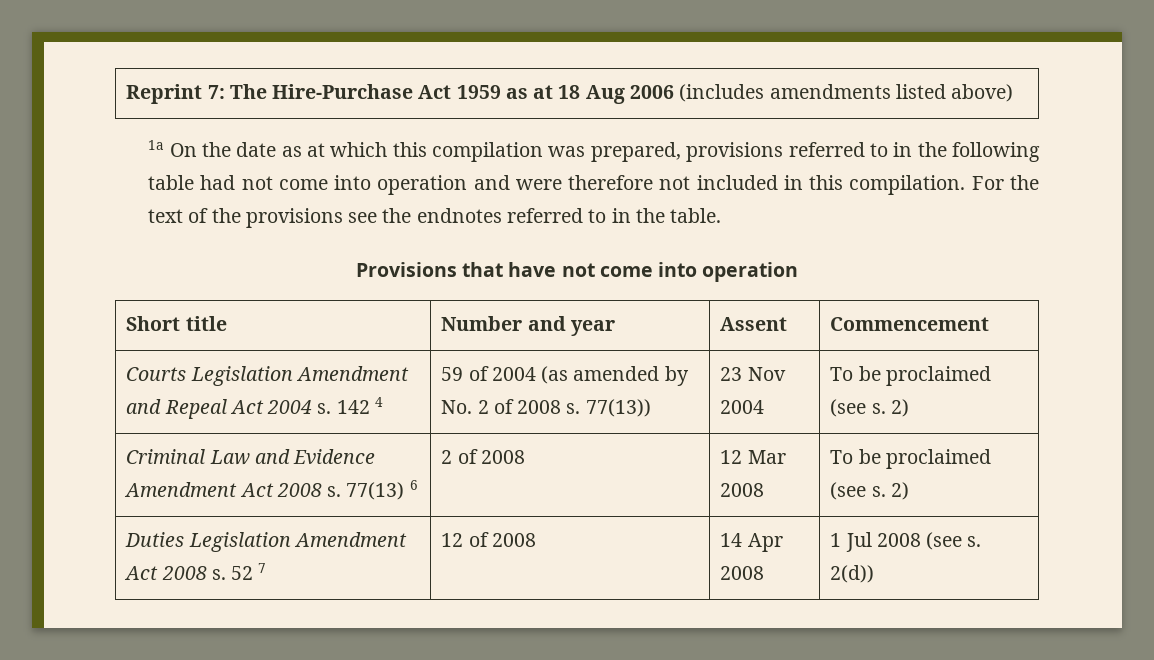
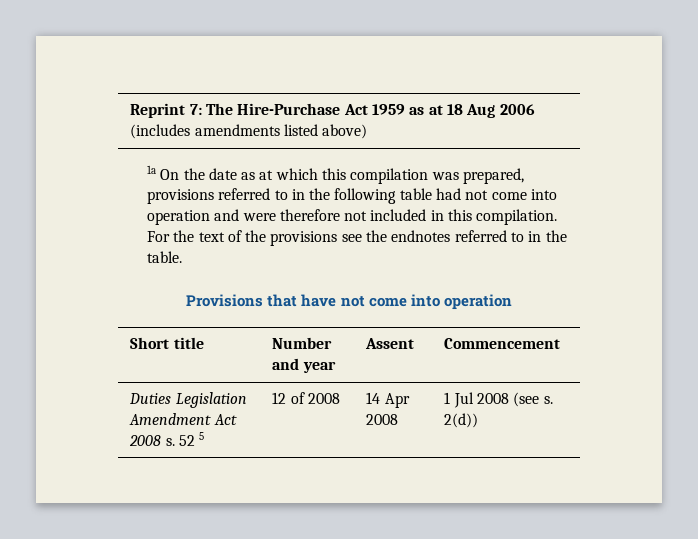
- Courts Legislation Amendment and Repeal Act 2004 s. 142 4 | 59 of 2004 (as amended by No. 2 of 2008 s. 77(13)) | 23 Nov 2004 | To be proclaimed (see s. 2)
- Criminal Law and Evidence Amendment Act 2008 s. 77(13) 6 | 2 of 2008 | 12 Mar 2008 | To be proclaimed (see s. 2)
- Duties Legislation Amendment Act 2008 s. 52 7 | 12 of 2008 | 14 Apr 2008 | 1 Jul 2008 (see s. 2(d))
+ Duties Legislation Amendment Act 2008 s. 52 5 | 12 of 2008 | 14 Apr 2008 | 1 Jul 2008 (see s. 2(d))

